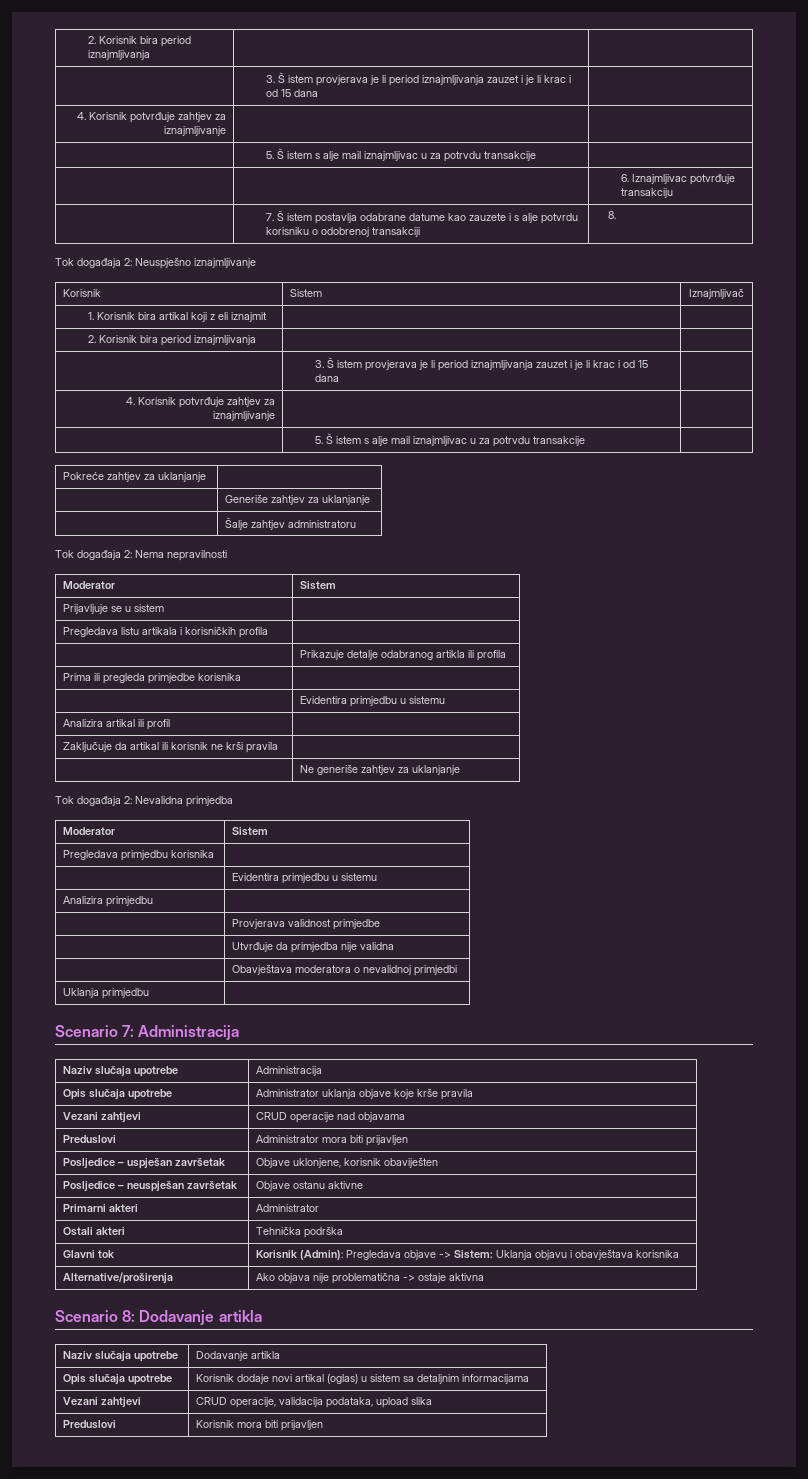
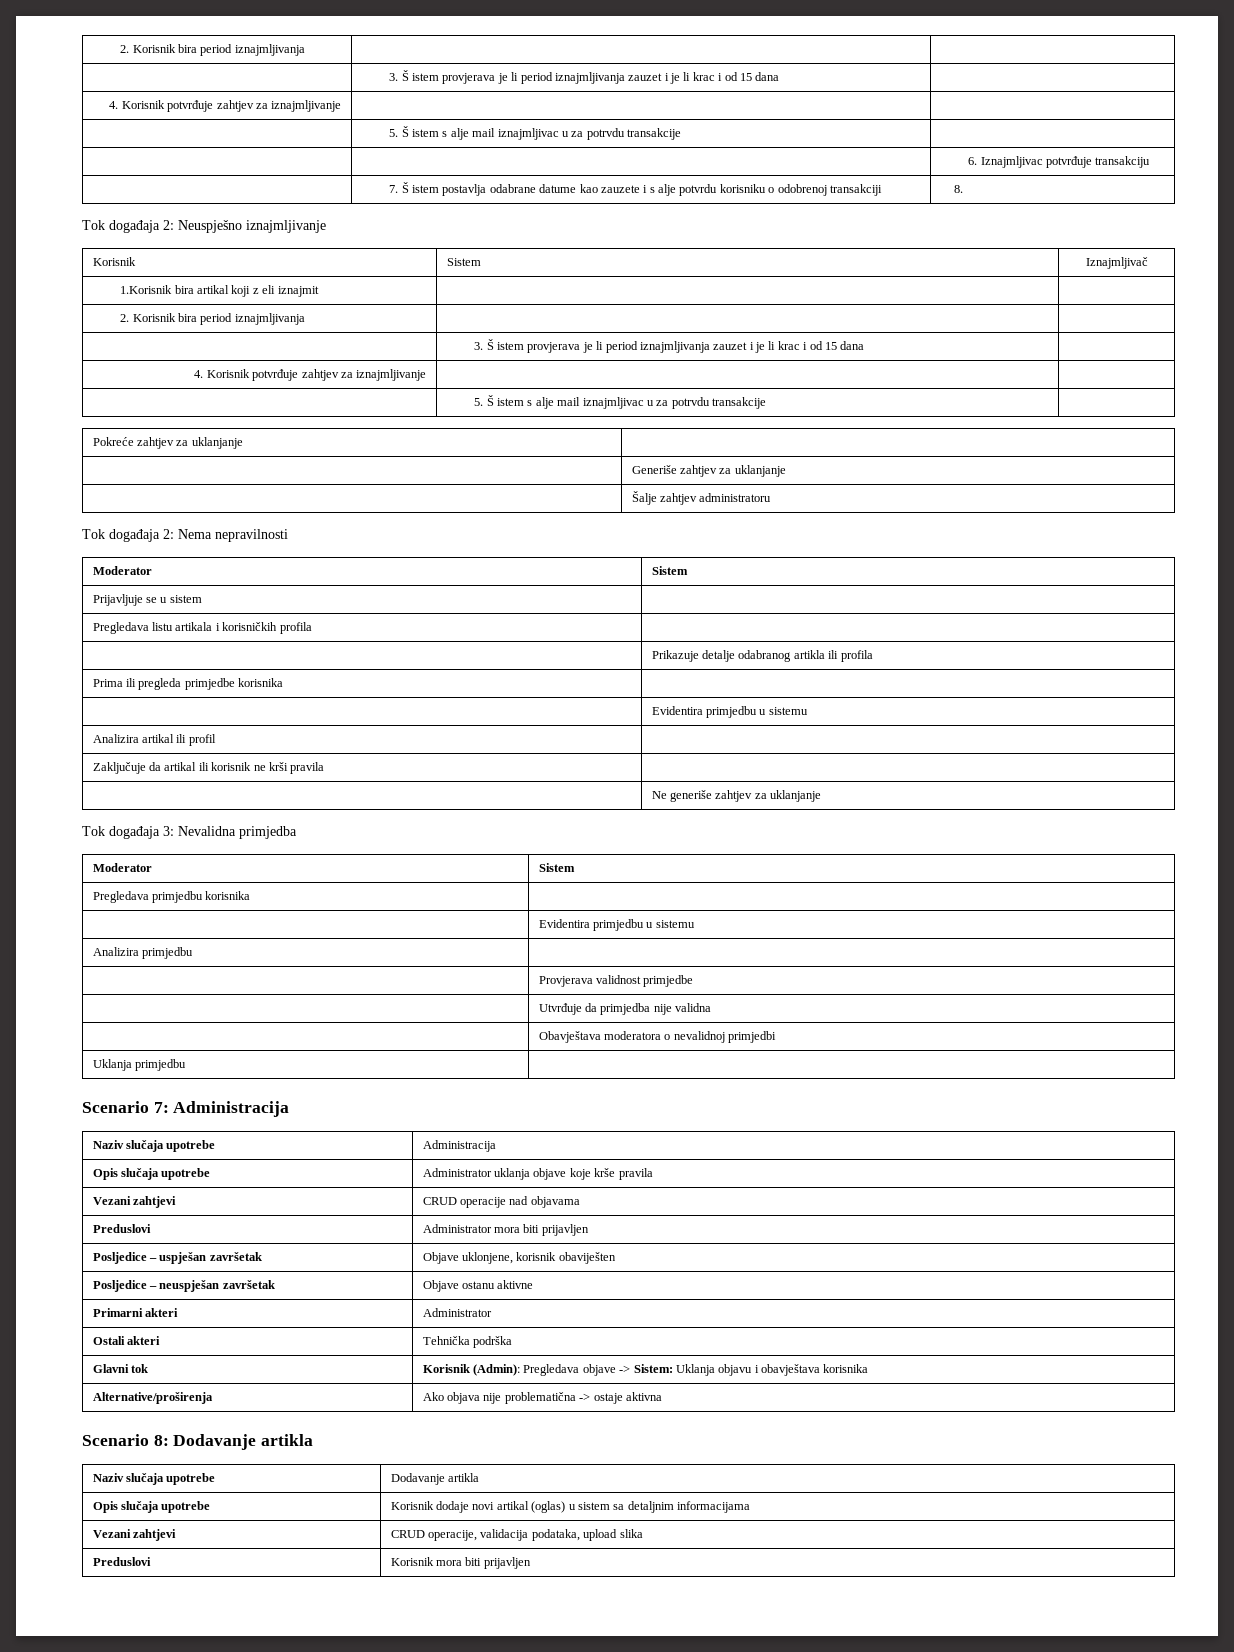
- 1. Korisnik bira artikal koji z eli iznajmit | |
+ 1.Korisnik bira artikal koji z eli iznajmit | |
- Tok događaja 2: Nevalidna primjedba
+ Tok događaja 3: Nevalidna primjedba

